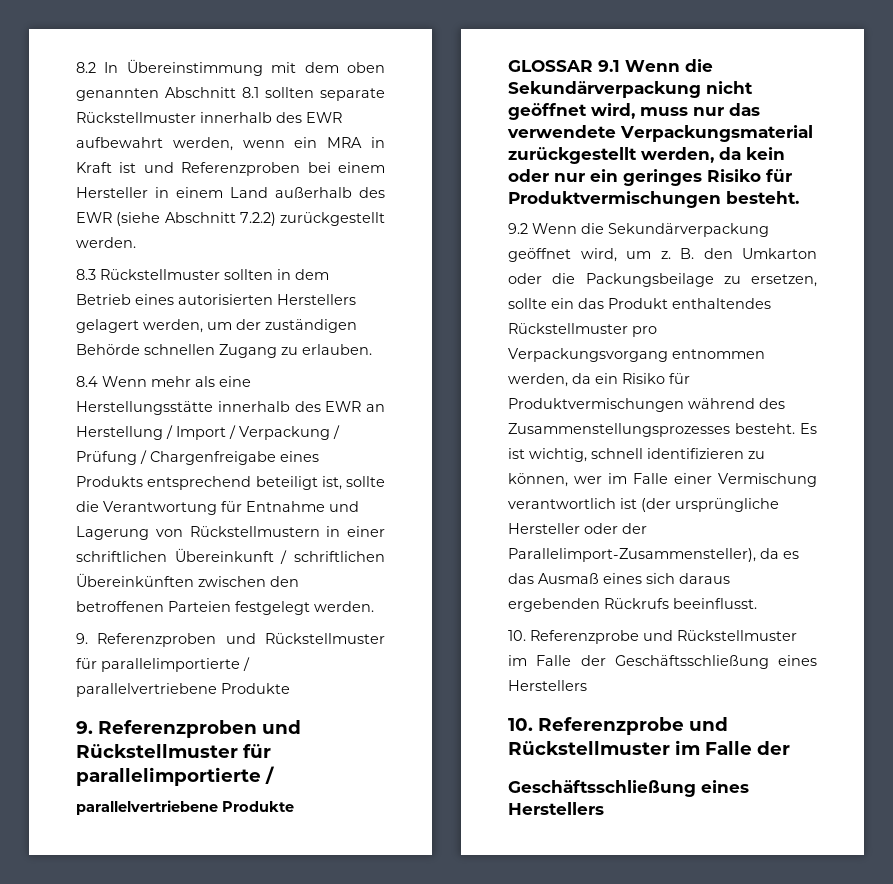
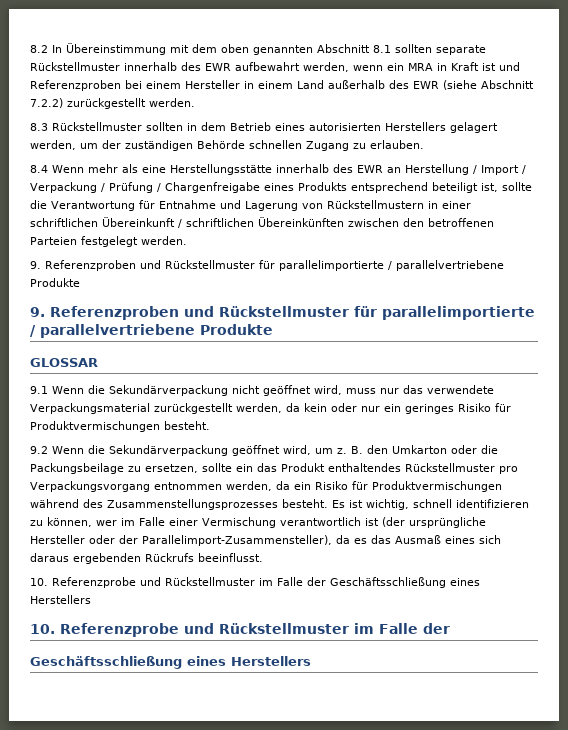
  8.4 Wenn mehr als eine Herstellungsstätte innerhalb des EWR an Herstellung / Import / Verpackung / Prüfung / Chargenfreigabe eines Produkts entsprechend beteiligt ist, sollte die Verantwortung für Entnahme und Lagerung von Rückstellmustern in einer schriftlichen Übereinkunft / schriftlichen Übereinkünften zwischen den betroffenen Parteien festgelegt werden.
  9. Referenzproben und Rückstellmuster für parallelimportierte / parallelvertriebene Produkte
- 9. Referenzproben und Rückstellmuster für parallelimportierte /
- parallelvertriebene Produkte
+ 9. Referenzproben und Rückstellmuster für parallelimportierte / parallelvertriebene Produkte
- GLOSSAR 9.1 Wenn die Sekundärverpackung nicht geöffnet wird, muss nur das verwendete Verpackungsmaterial zurückgestellt werden, da kein oder nur ein geringes Risiko für Produktvermischungen besteht.
+ GLOSSAR
+ 9.1 Wenn die Sekundärverpackung nicht geöffnet wird, muss nur das verwendete Verpackungsmaterial zurückgestellt werden, da kein oder nur ein geringes Risiko für Produktvermischungen besteht.

